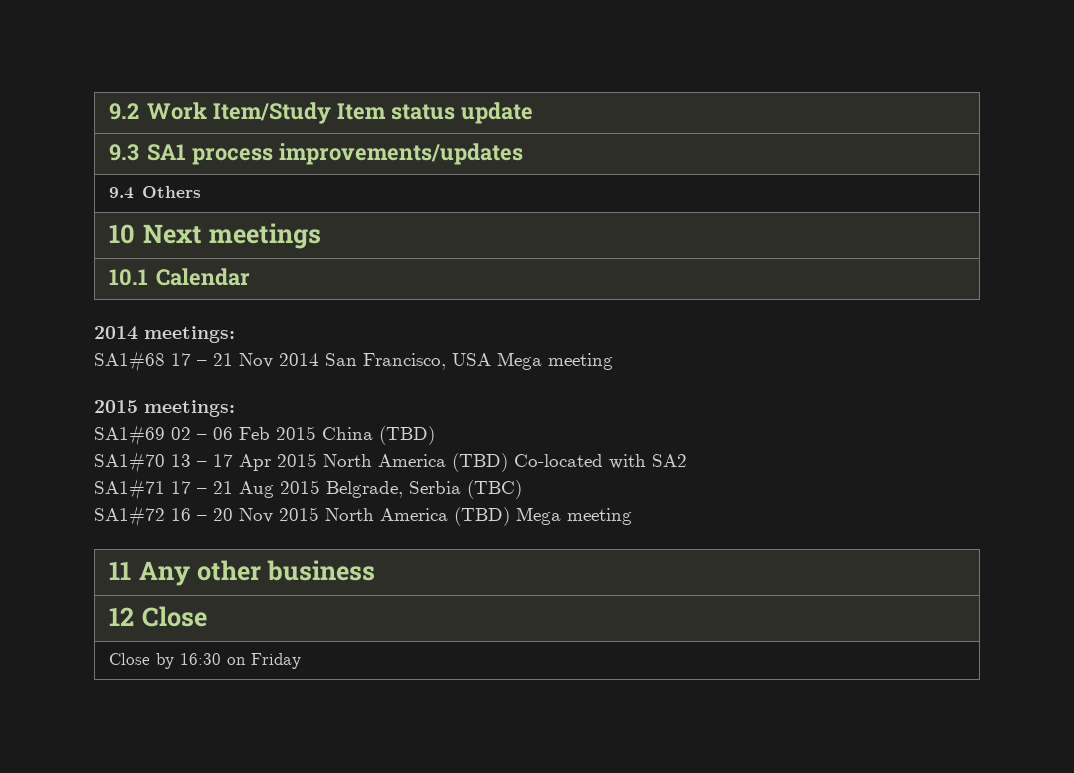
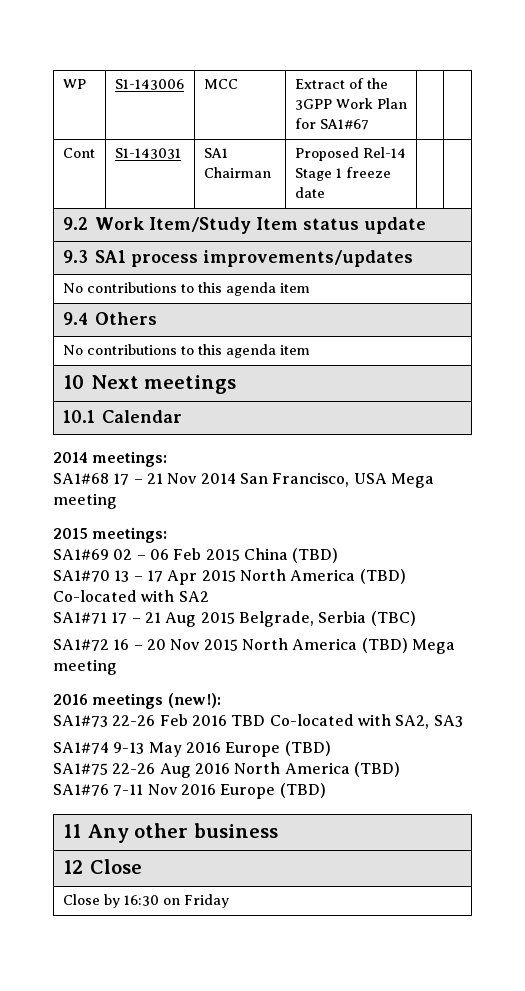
+ WP | S1-143006 | MCC | Extract of the 3GPP Work Plan for SA1#67 | |
+ Cont | S1-143031 | SA1 Chairman | Proposed Rel-14 Stage 1 freeze date | |
  9.3 SA1 process improvements/updates
+ No contributions to this agenda item
  9.4 Others
+ No contributions to this agenda item
+ 2016 meetings (new!):
+ SA1#73 22-26 Feb 2016 TBD Co-located with SA2, SA3
+ SA1#74 9-13 May 2016 Europe (TBD)
+ SA1#75 22-26 Aug 2016 North America (TBD)
+ SA1#76 7-11 Nov 2016 Europe (TBD)

